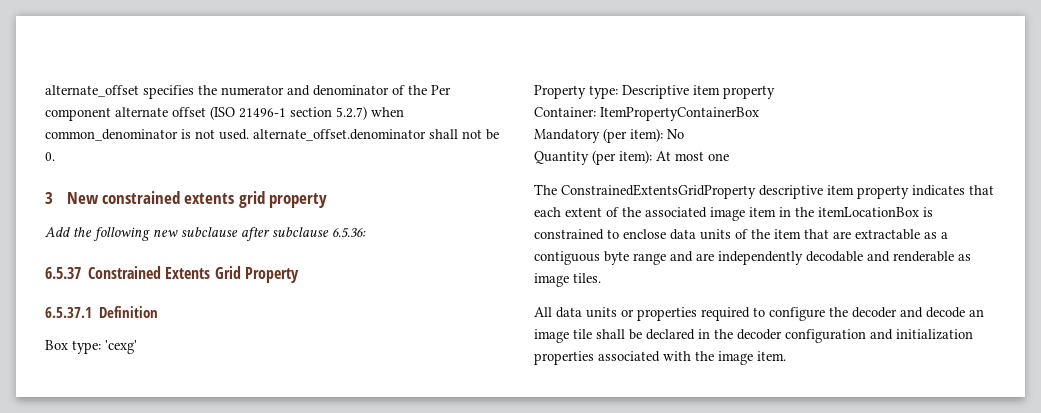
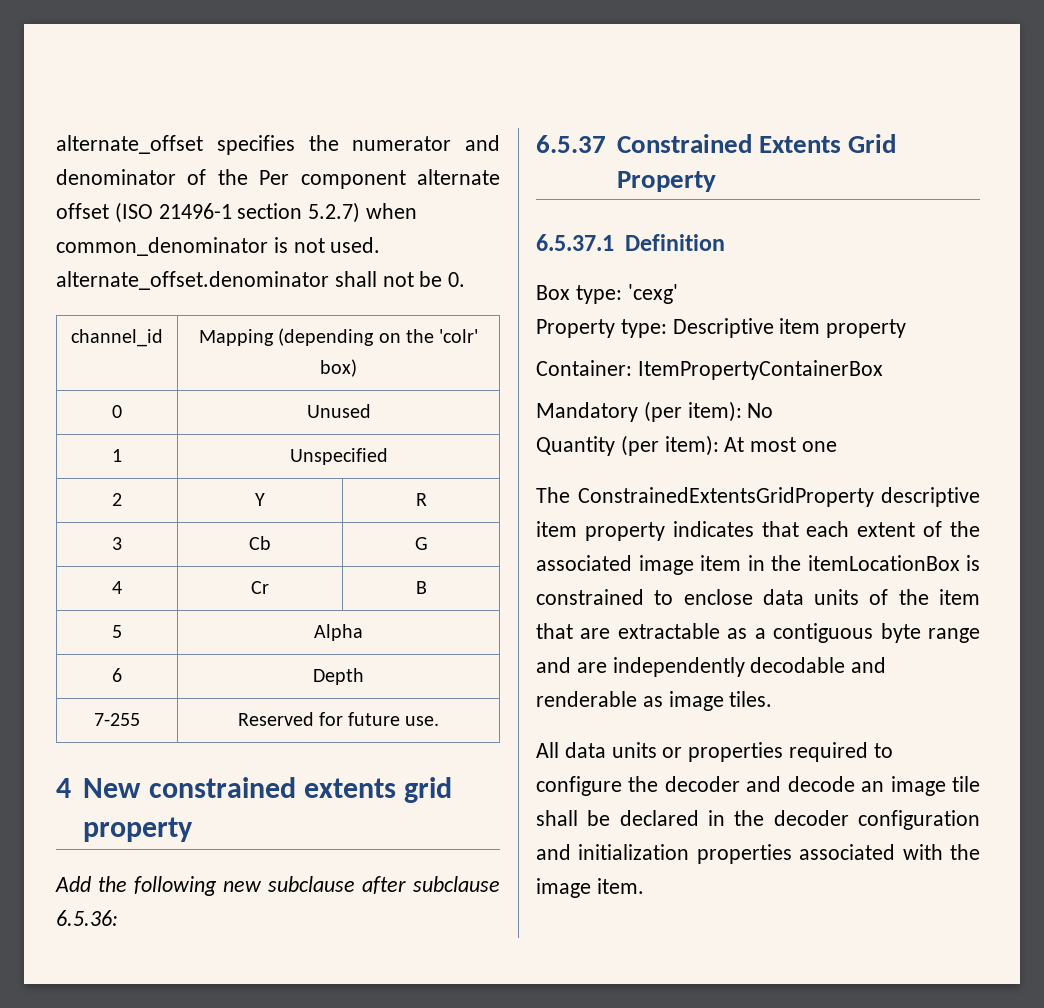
- 3 New constrained extents grid property
+ channel_id | Mapping (depending on the 'colr' box)
+ 0 | Unused
+ 1 | Unspecified
+ 2 | Y | R
+ 3 | Cb | G
+ 4 | Cr | B
+ 5 | Alpha
+ 6 | Depth
+ 7-255 | Reserved for future use.
+ 4 New constrained extents grid property

